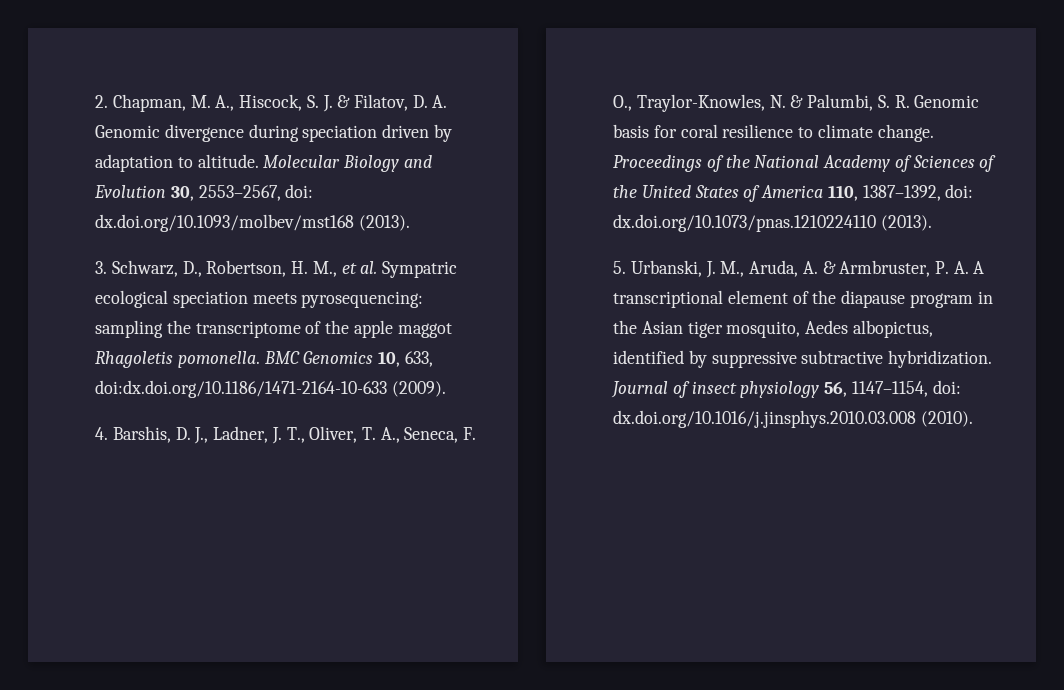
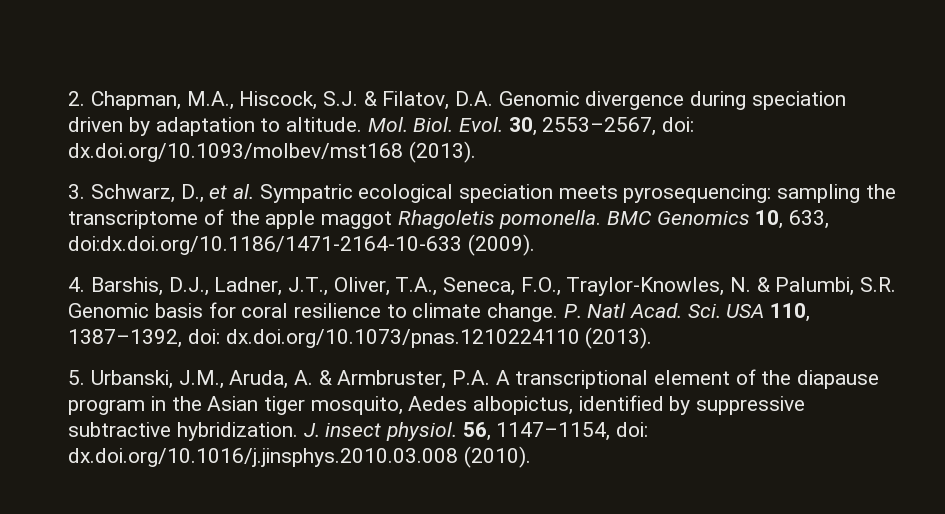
- 2. Chapman, M. A., Hiscock, S. J. & Filatov, D. A. Genomic divergence during speciation driven by adaptation to altitude.
+ 2. Chapman, M.A., Hiscock, S.J. & Filatov, D.A. Genomic divergence during speciation driven by adaptation to altitude.
- Molecular Biology and Evolution 30, 2553–2567, doi: dx.doi.org/10.1093/molbev/mst168 (2013).
+ Mol. Biol. Evol. 30, 2553–2567, doi: dx.doi.org/10.1093/molbev/mst168 (2013).
- 3. Schwarz, D., Robertson, H. M., et al. Sympatric ecological speciation meets pyrosequencing: sampling the transcriptome of the apple maggot Rhagoletis pomonella.
+ 3. Schwarz, D., et al. Sympatric ecological speciation meets pyrosequencing: sampling the transcriptome of the apple maggot Rhagoletis pomonella.
- 4. Barshis, D. J., Ladner, J. T., Oliver, T. A., Seneca, F. O., Traylor-Knowles, N. & Palumbi, S. R. Genomic basis for coral resilience to climate change.
+ 4. Barshis, D.J., Ladner, J.T., Oliver, T.A., Seneca, F.O., Traylor-Knowles, N. & Palumbi, S.R. Genomic basis for coral resilience to climate change.
- Proceedings of the National Academy of Sciences of the United States of America 110, 1387–1392, doi: dx.doi.org/10.1073/pnas.1210224110 (2013).
+ P. Natl Acad. Sci. USA 110, 1387–1392, doi: dx.doi.org/10.1073/pnas.1210224110 (2013).
- 5. Urbanski, J. M., Aruda, A. & Armbruster, P. A. A transcriptional element of the diapause program in the Asian tiger mosquito, Aedes albopictus, identified by suppressive subtractive hybridization.
+ 5. Urbanski, J.M., Aruda, A. & Armbruster, P.A. A transcriptional element of the diapause program in the Asian tiger mosquito, Aedes albopictus, identified by suppressive subtractive hybridization.
- Journal of insect physiology 56, 1147–1154, doi: dx.doi.org/10.1016/j.jinsphys.2010.03.008 (2010).
+ J. insect physiol. 56, 1147–1154, doi: dx.doi.org/10.1016/j.jinsphys.2010.03.008 (2010).

